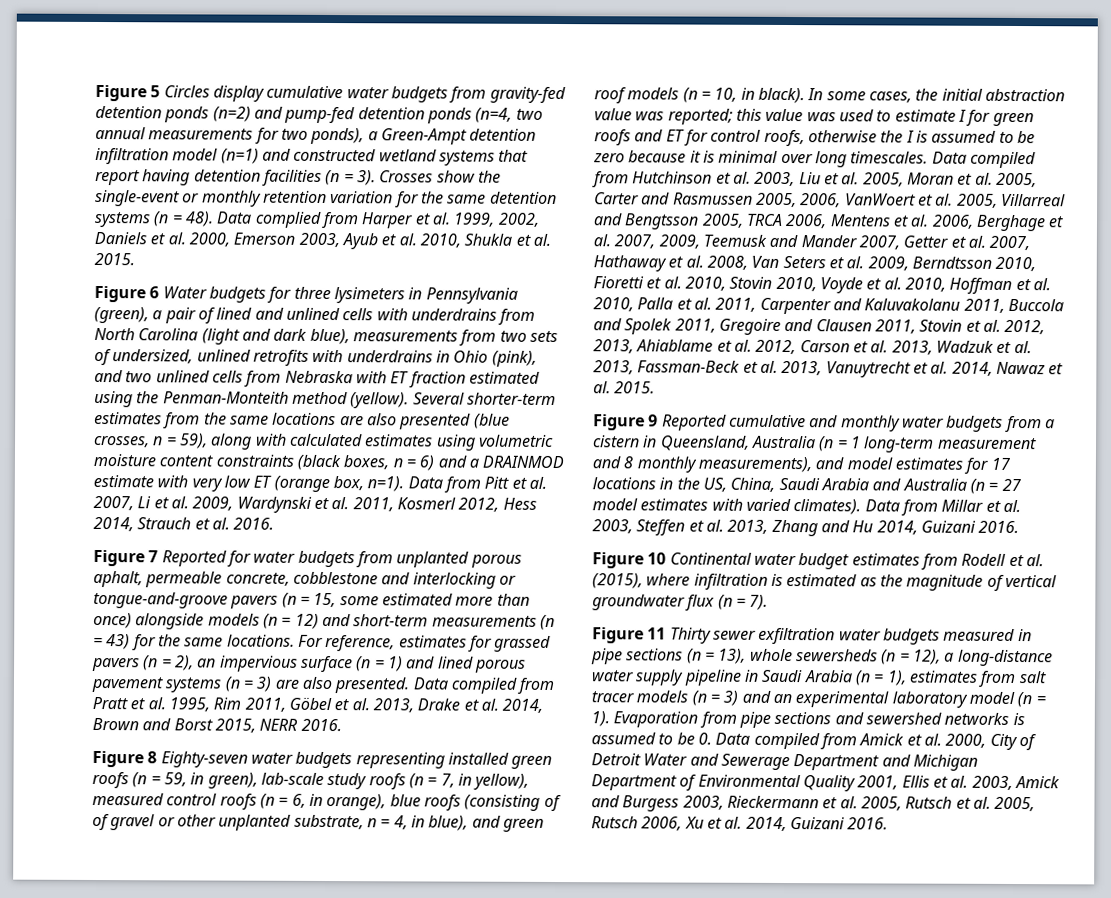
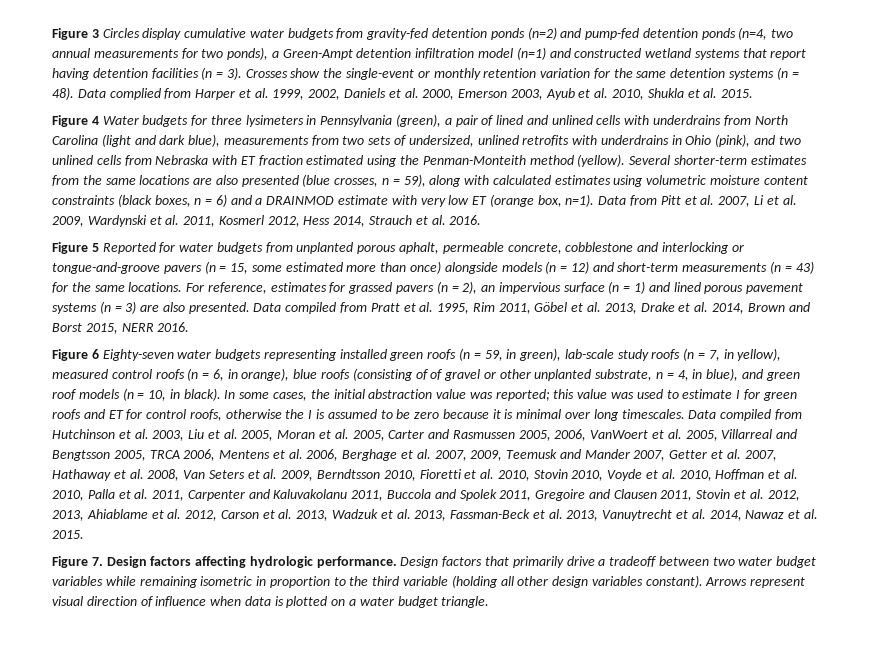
- Figure 5 Circles display cumulative water budgets from gravity-fed detention ponds (n=2) and pump-fed detention ponds (n=4, two annual measurements for two ponds), a Green-Ampt detention infiltration model (n=1) and constructed wetland systems that report having detention facilities (n = 3).
+ Figure 3 Circles display cumulative water budgets from gravity-fed detention ponds (n=2) and pump-fed detention ponds (n=4, two annual measurements for two ponds), a Green-Ampt detention infiltration model (n=1) and constructed wetland systems that report having detention facilities (n = 3).
- Figure 6 Water budgets for three lysimeters in Pennsylvania (green), a pair of lined and unlined cells with underdrains from North Carolina (light and dark blue), measurements from two sets of undersized, unlined retrofits with underdrains in Ohio (pink), and two unlined cells from Nebraska with ET fraction estimated using the Penman-Monteith method (yellow).
+ Figure 4 Water budgets for three lysimeters in Pennsylvania (green), a pair of lined and unlined cells with underdrains from North Carolina (light and dark blue), measurements from two sets of undersized, unlined retrofits with underdrains in Ohio (pink), and two unlined cells from Nebraska with ET fraction estimated using the Penman-Monteith method (yellow).
- Figure 7 Reported for water budgets from unplanted porous aphalt, permeable concrete, cobblestone and interlocking or tongue-and-groove pavers (n = 15, some estimated more than once) alongside models (n = 12) and short-term measurements (n = 43) for the same locations.
+ Figure 5 Reported for water budgets from unplanted porous aphalt, permeable concrete, cobblestone and interlocking or tongue-and-groove pavers (n = 15, some estimated more than once) alongside models (n = 12) and short-term measurements (n = 43) for the same locations.
- Figure 8 Eighty-seven water budgets representing installed green roofs (n = 59, in green), lab-scale study roofs (n = 7, in yellow), measured control roofs (n = 6, in orange), blue roofs (consisting of of gravel or other unplanted substrate, n = 4, in blue), and green roof models (n = 10, in black).
+ Figure 6 Eighty-seven water budgets representing installed green roofs (n = 59, in green), lab-scale study roofs (n = 7, in yellow), measured control roofs (n = 6, in orange), blue roofs (consisting of of gravel or other unplanted substrate, n = 4, in blue), and green roof models (n = 10, in black).
- Figure 9 Reported cumulative and monthly water budgets from a cistern in Queensland, Australia (n = 1 long-term measurement and 8 monthly measurements), and model estimates for 17 locations in the US, China, Saudi Arabia and Australia (n = 27 model estimates with varied climates). Data from Millar et al. 2003, Steffen et al. 2013, Zhang and Hu 2014, Guizani 2016.
- Figure 10 Continental water budget estimates from Rodell et al. (2015), where infiltration is estimated as the magnitude of vertical groundwater flux (n = 7).
- Figure 11 Thirty sewer exfiltration water budgets measured in pipe sections (n = 13), whole sewersheds (n = 12), a long-distance water supply pipeline in Saudi Arabia (n = 1), estimates from salt tracer models (n = 3) and an experimental laboratory model (n = 1). Evaporation from pipe sections and sewershed networks is assumed to be 0. Data compiled from Amick et al. 2000, City of Detroit Water and Sewerage Department and Michigan Department of Environmental Quality 2001, Ellis et al. 2003, Amick and Burgess 2003, Rieckermann et al. 2005, Rutsch et al. 2005, Rutsch 2006, Xu et al. 2014, Guizani 2016.
+ Figure 7. Design factors affecting hydrologic performance. Design factors that primarily drive a tradeoff between two water budget variables while remaining isometric in proportion to the third variable (holding all other design variables constant). Arrows represent visual direction of influence when data is plotted on a water budget triangle.

